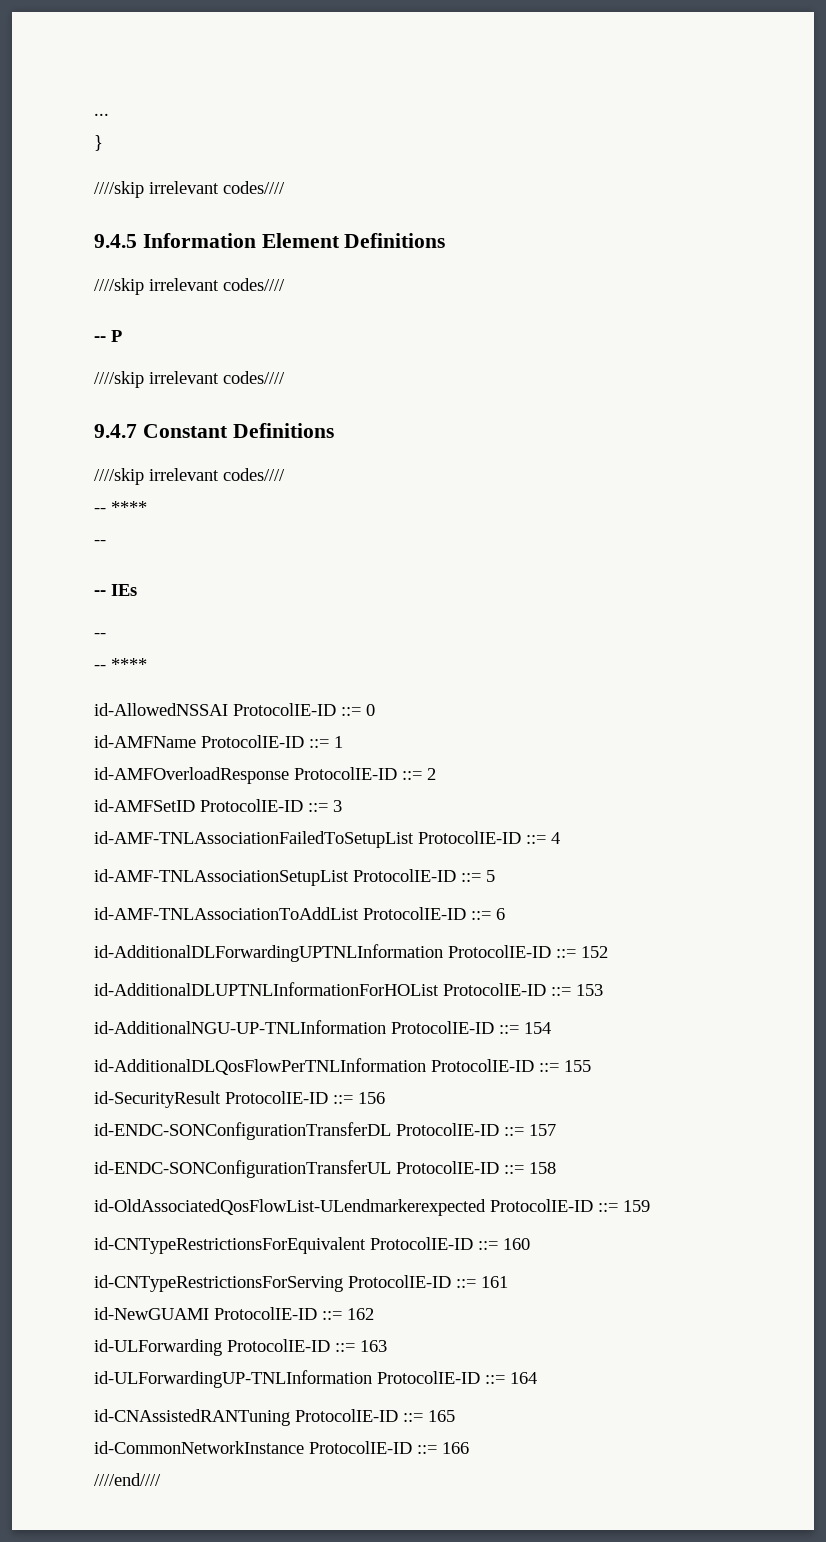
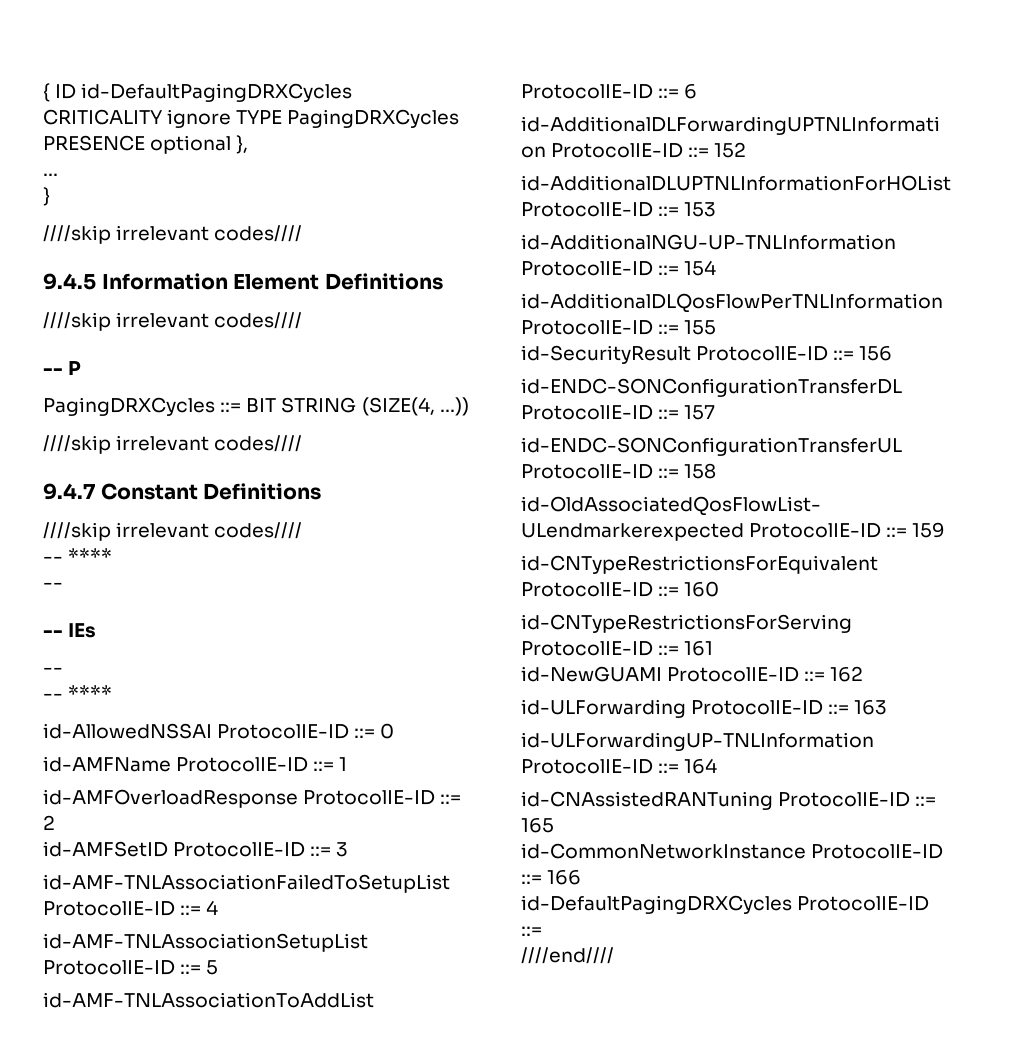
+ { ID id-DefaultPagingDRXCycles CRITICALITY ignore TYPE PagingDRXCycles PRESENCE optional },
+ PagingDRXCycles ::= BIT STRING (SIZE(4, ...))
+ id-DefaultPagingDRXCycles ProtocolIE-ID ::=

